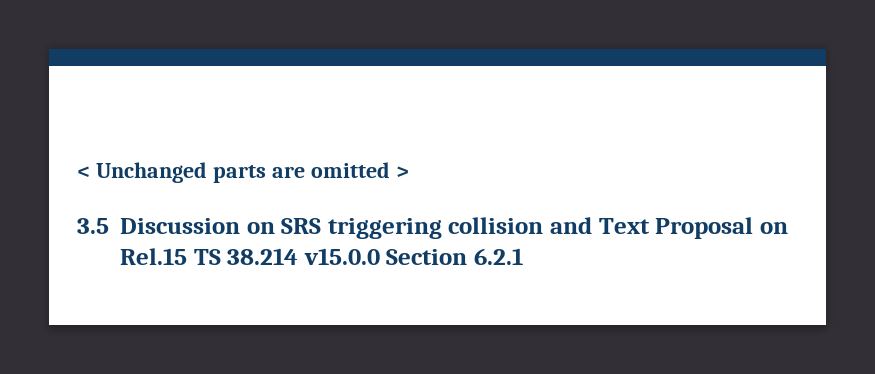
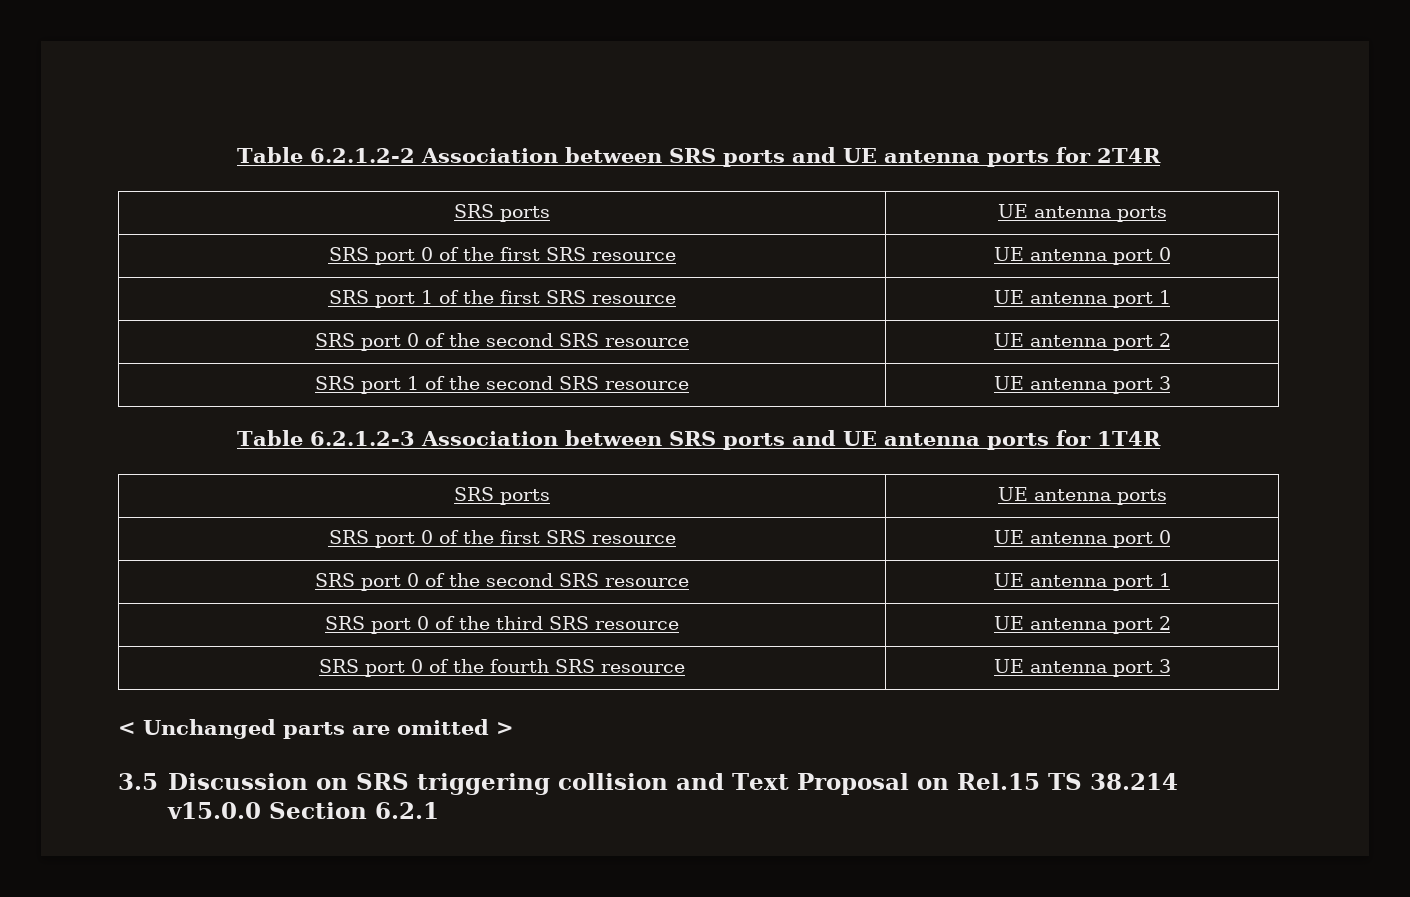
+ Table 6.2.1.2-2 Association between SRS ports and UE antenna ports for 2T4R
+ SRS ports | UE antenna ports
+ SRS port 0 of the first SRS resource | UE antenna port 0
+ SRS port 1 of the first SRS resource | UE antenna port 1
+ SRS port 0 of the second SRS resource | UE antenna port 2
+ SRS port 1 of the second SRS resource | UE antenna port 3
+ Table 6.2.1.2-3 Association between SRS ports and UE antenna ports for 1T4R
+ SRS ports | UE antenna ports
+ SRS port 0 of the first SRS resource | UE antenna port 0
+ SRS port 0 of the second SRS resource | UE antenna port 1
+ SRS port 0 of the third SRS resource | UE antenna port 2
+ SRS port 0 of the fourth SRS resource | UE antenna port 3

